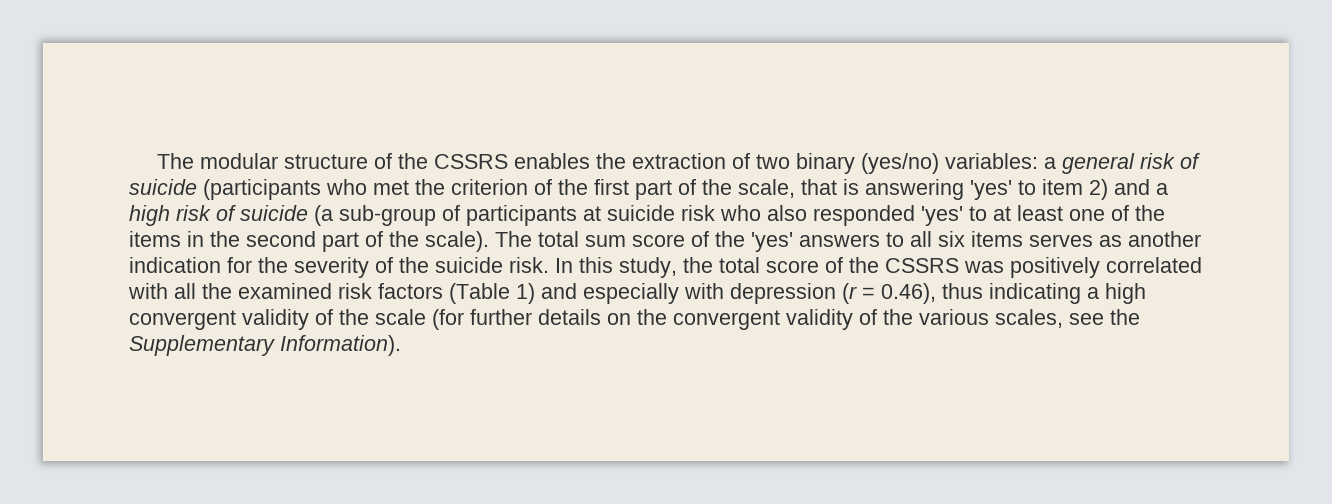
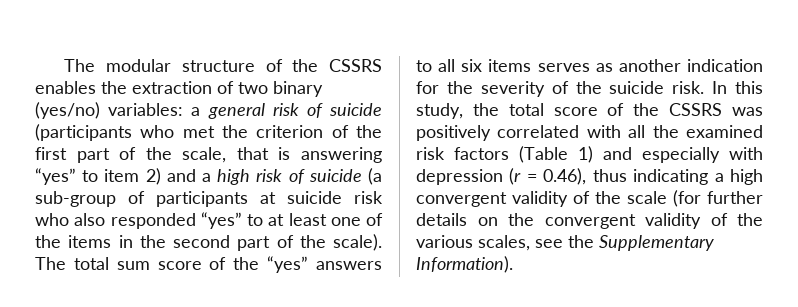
- a general risk of suicide (participants who met the criterion of the first part of the scale, that is answering 'yes' to item 2) and a high risk of suicide (a sub-group of participants at suicide risk who also responded 'yes' to at least one of the items in the second part of the scale).
+ a general risk of suicide (participants who met the criterion of the first part of the scale, that is answering “yes” to item 2) and a high risk of suicide (a sub-group of participants at suicide risk who also responded “yes” to at least one of the items in the second part of the scale).
- The total sum score of the 'yes' answers to all six items serves as another indication for the severity of the suicide risk.
+ The total sum score of the “yes” answers to all six items serves as another indication for the severity of the suicide risk.

